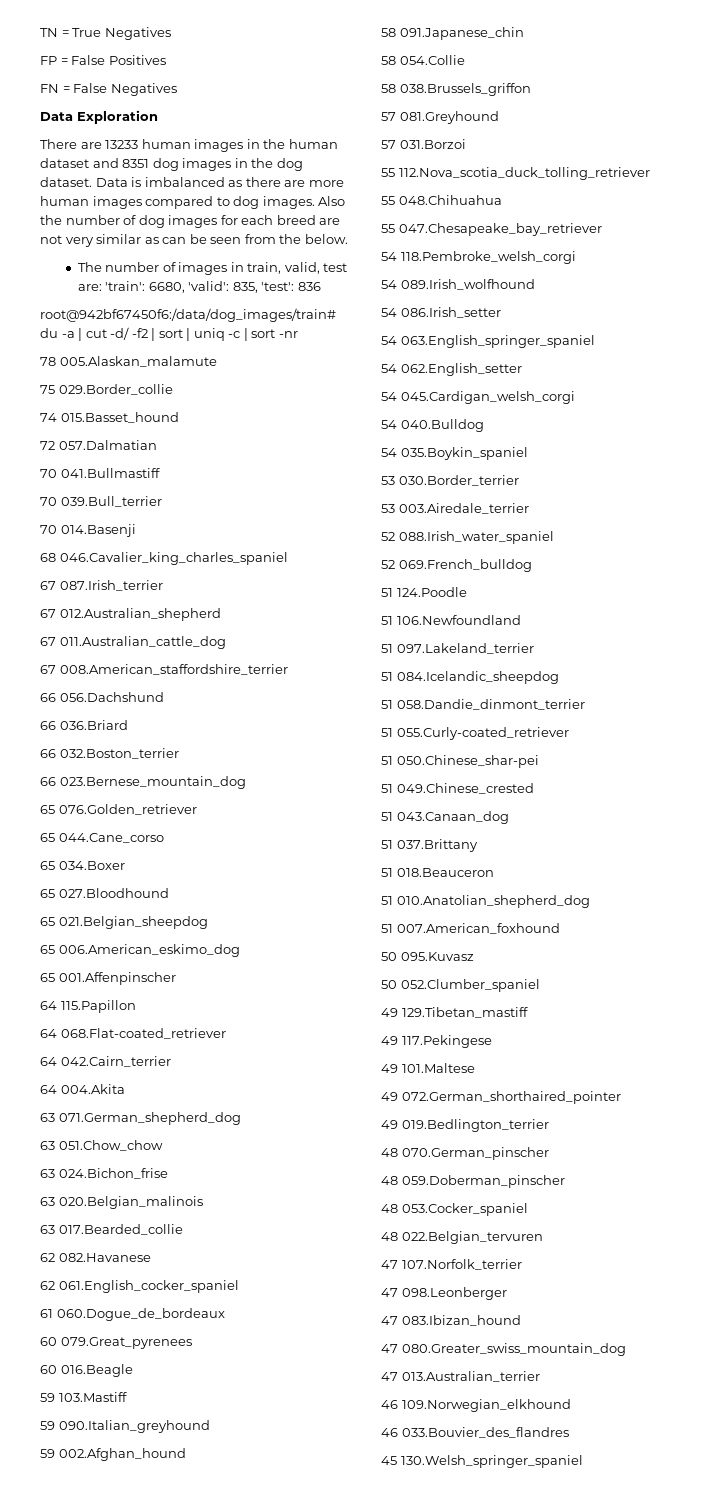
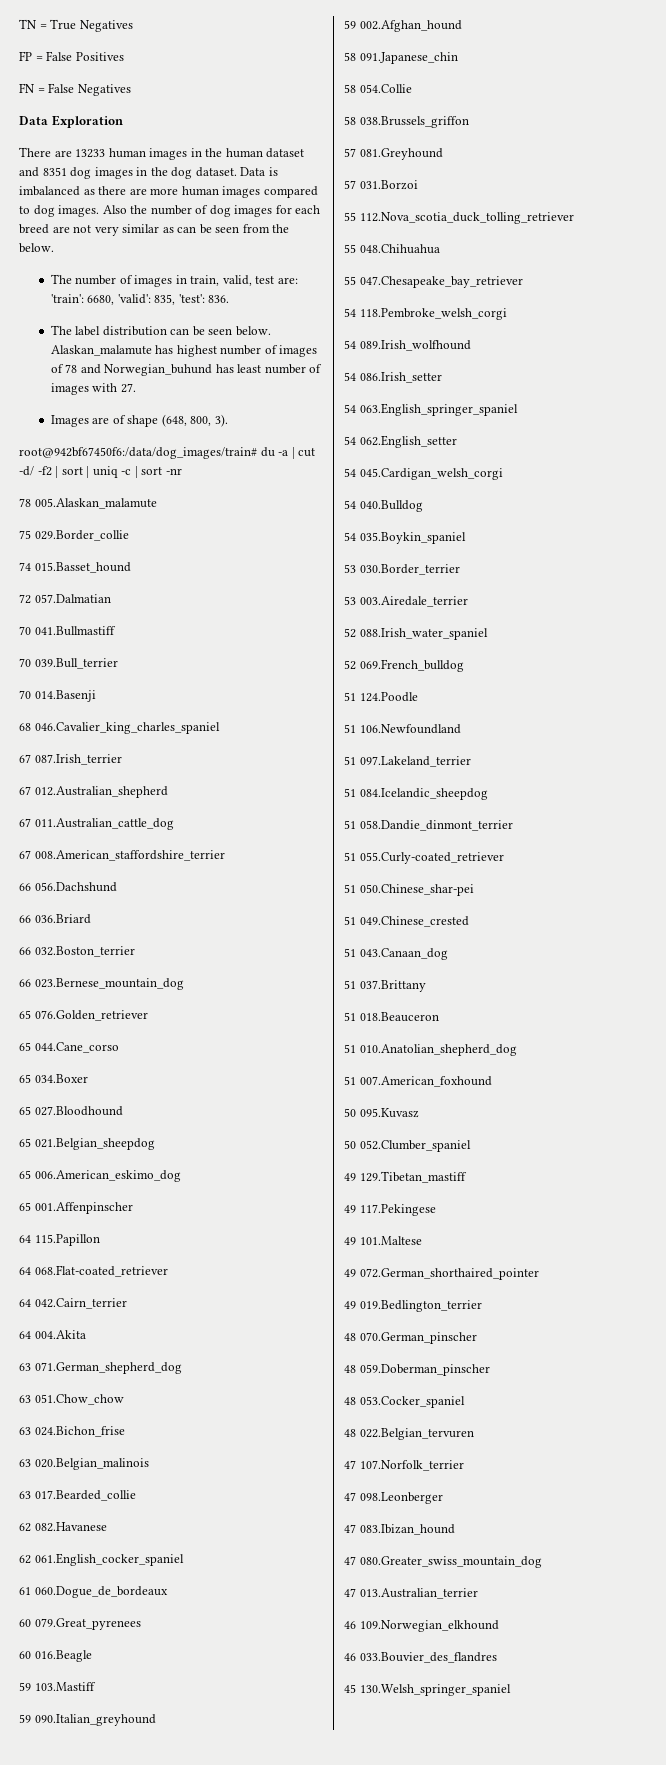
- The number of images in train, valid, test are: 'train': 6680, 'valid': 835, 'test': 836
+ The number of images in train, valid, test are: 'train': 6680, 'valid': 835, 'test': 836.
+ The label distribution can be seen below. Alaskan_malamute has highest number of images of 78 and Norwegian_buhund has least number of images with 27.
+ Images are of shape (648, 800, 3).

